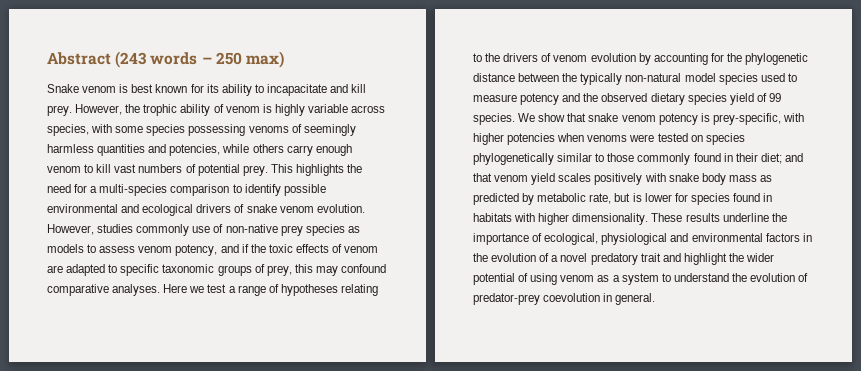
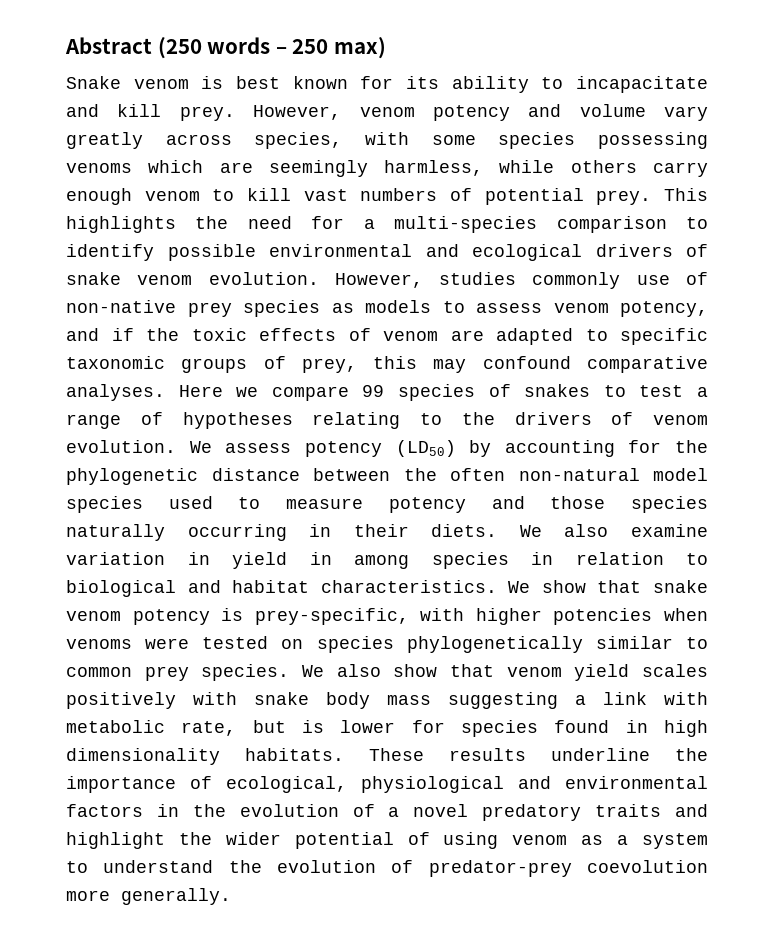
- Abstract (243 words – 250 max)
+ Abstract (250 words – 250 max)
- However, the trophic ability of venom is highly variable across species, with some species possessing venoms of seemingly harmless quantities and potencies, while others carry enough venom to kill vast numbers of potential prey.
+ However, venom potency and volume vary greatly across species, with some species possessing venoms which are seemingly harmless, while others carry enough venom to kill vast numbers of potential prey.
- Here we test a range of hypotheses relating to the drivers of venom evolution by accounting for the phylogenetic distance between the typically non-natural model species used to measure potency and the observed dietary species yield of 99 species.
+ Here we compare 99 species of snakes to test a range of hypotheses relating to the drivers of venom evolution. We assess potency (LD50) by accounting for the phylogenetic distance between the often non-natural model species used to measure potency and those species naturally occurring in their diets. We also examine variation in yield in among species in relation to biological and habitat characteristics.
- We show that snake venom potency is prey-specific, with higher potencies when venoms were tested on species phylogenetically similar to those commonly found in their diet; and that venom yield scales positively with snake body mass as predicted by metabolic rate, but is lower for species found in habitats with higher dimensionality.
+ We show that snake venom potency is prey-specific, with higher potencies when venoms were tested on species phylogenetically similar to common prey species. We also show that venom yield scales positively with snake body mass suggesting a link with metabolic rate, but is lower for species found in high dimensionality habitats.
- These results underline the importance of ecological, physiological and environmental factors in the evolution of a novel predatory trait and highlight the wider potential of using venom as a system to understand the evolution of predator-prey coevolution in general.
+ These results underline the importance of ecological, physiological and environmental factors in the evolution of a novel predatory traits and highlight the wider potential of using venom as a system to understand the evolution of predator-prey coevolution more generally.

